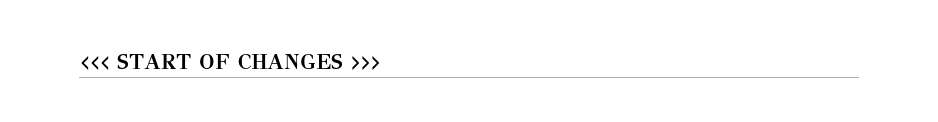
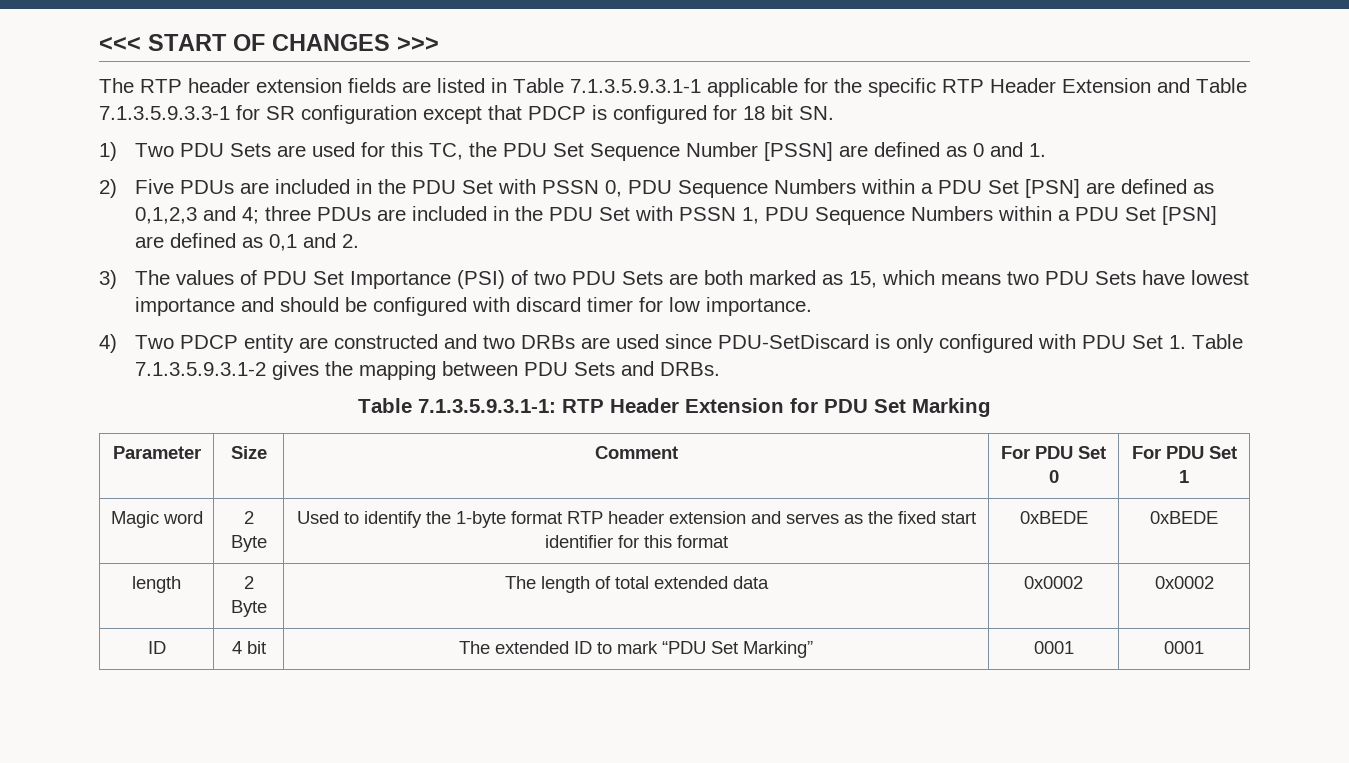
+ The RTP header extension fields are listed in Table 7.1.3.5.9.3.1-1 applicable for the specific RTP Header Extension and Table 7.1.3.5.9.3.3-1 for SR configuration except that PDCP is configured for 18 bit SN.
+ 1) Two PDU Sets are used for this TC, the PDU Set Sequence Number [PSSN] are defined as 0 and 1.
+ 2) Five PDUs are included in the PDU Set with PSSN 0, PDU Sequence Numbers within a PDU Set [PSN] are defined as 0,1,2,3 and 4; three PDUs are included in the PDU Set with PSSN 1, PDU Sequence Numbers within a PDU Set [PSN] are defined as 0,1 and 2.
+ 3) The values of PDU Set Importance (PSI) of two PDU Sets are both marked as 15, which means two PDU Sets have lowest importance and should be configured with discard timer for low importance.
+ 4) Two PDCP entity are constructed and two DRBs are used since PDU-SetDiscard is only configured with PDU Set 1. Table 7.1.3.5.9.3.1-2 gives the mapping between PDU Sets and DRBs.
+ Table 7.1.3.5.9.3.1-1: RTP Header Extension for PDU Set Marking
+ Parameter | Size | Comment | For PDU Set 0 | For PDU Set 1
+ Magic word | 2 Byte | Used to identify the 1-byte format RTP header extension and serves as the fixed start identifier for this format | 0xBEDE | 0xBEDE
+ length | 2 Byte | The length of total extended data | 0x0002 | 0x0002
+ ID | 4 bit | The extended ID to mark “PDU Set Marking” | 0001 | 0001

